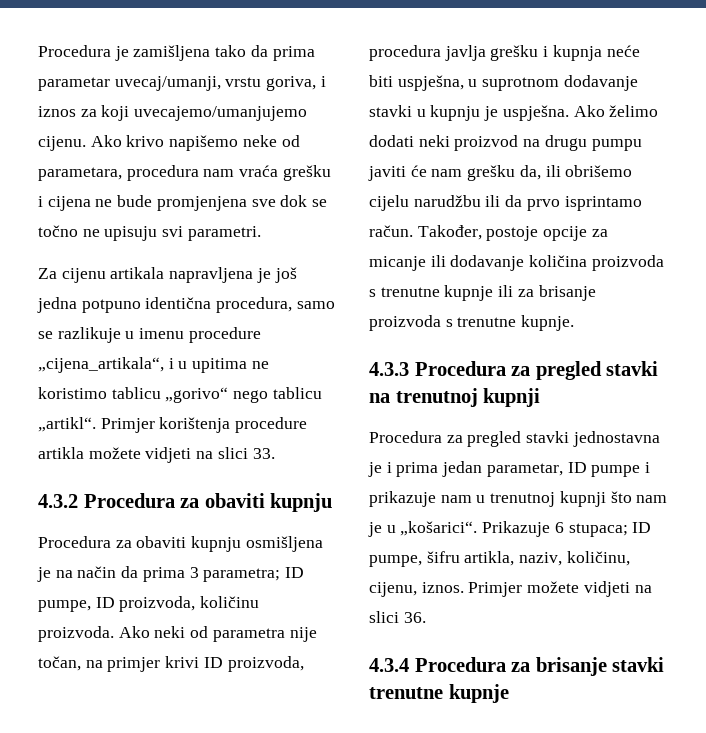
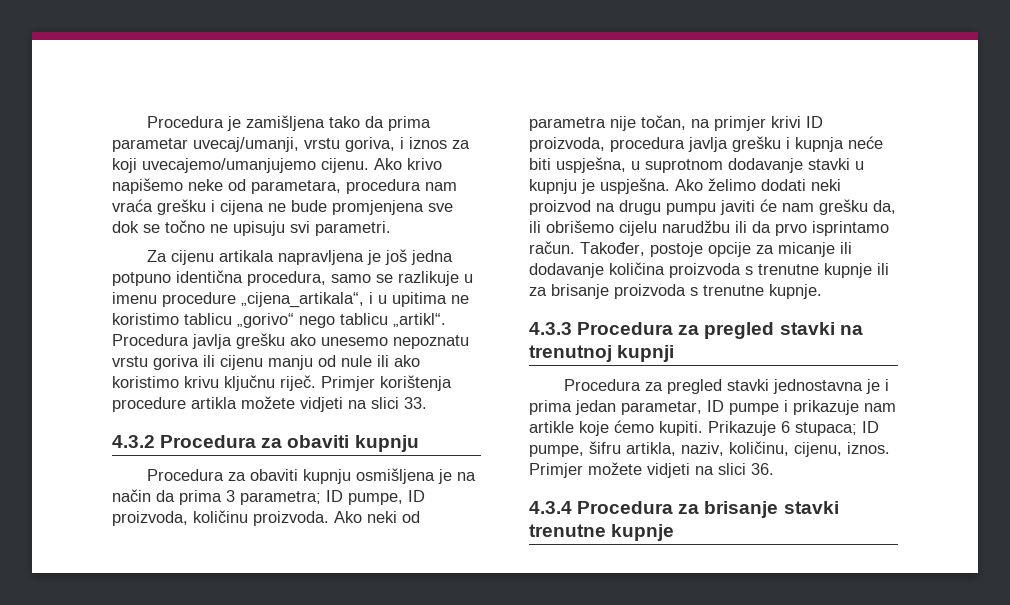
+ Procedura javlja grešku ako unesemo nepoznatu vrstu goriva ili cijenu manju od nule ili ako koristimo krivu ključnu riječ.
- Procedura za pregled stavki jednostavna je i prima jedan parametar, ID pumpe i prikazuje nam u trenutnoj kupnji što nam je u „košarici“.
+ Procedura za pregled stavki jednostavna je i prima jedan parametar, ID pumpe i prikazuje nam artikle koje ćemo kupiti.

